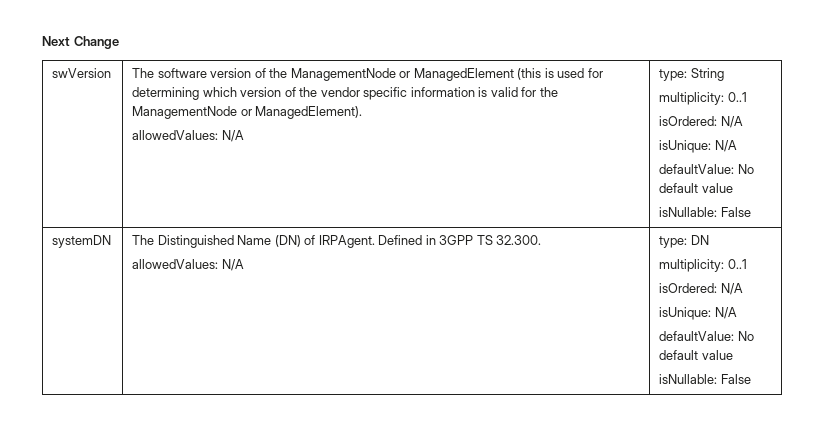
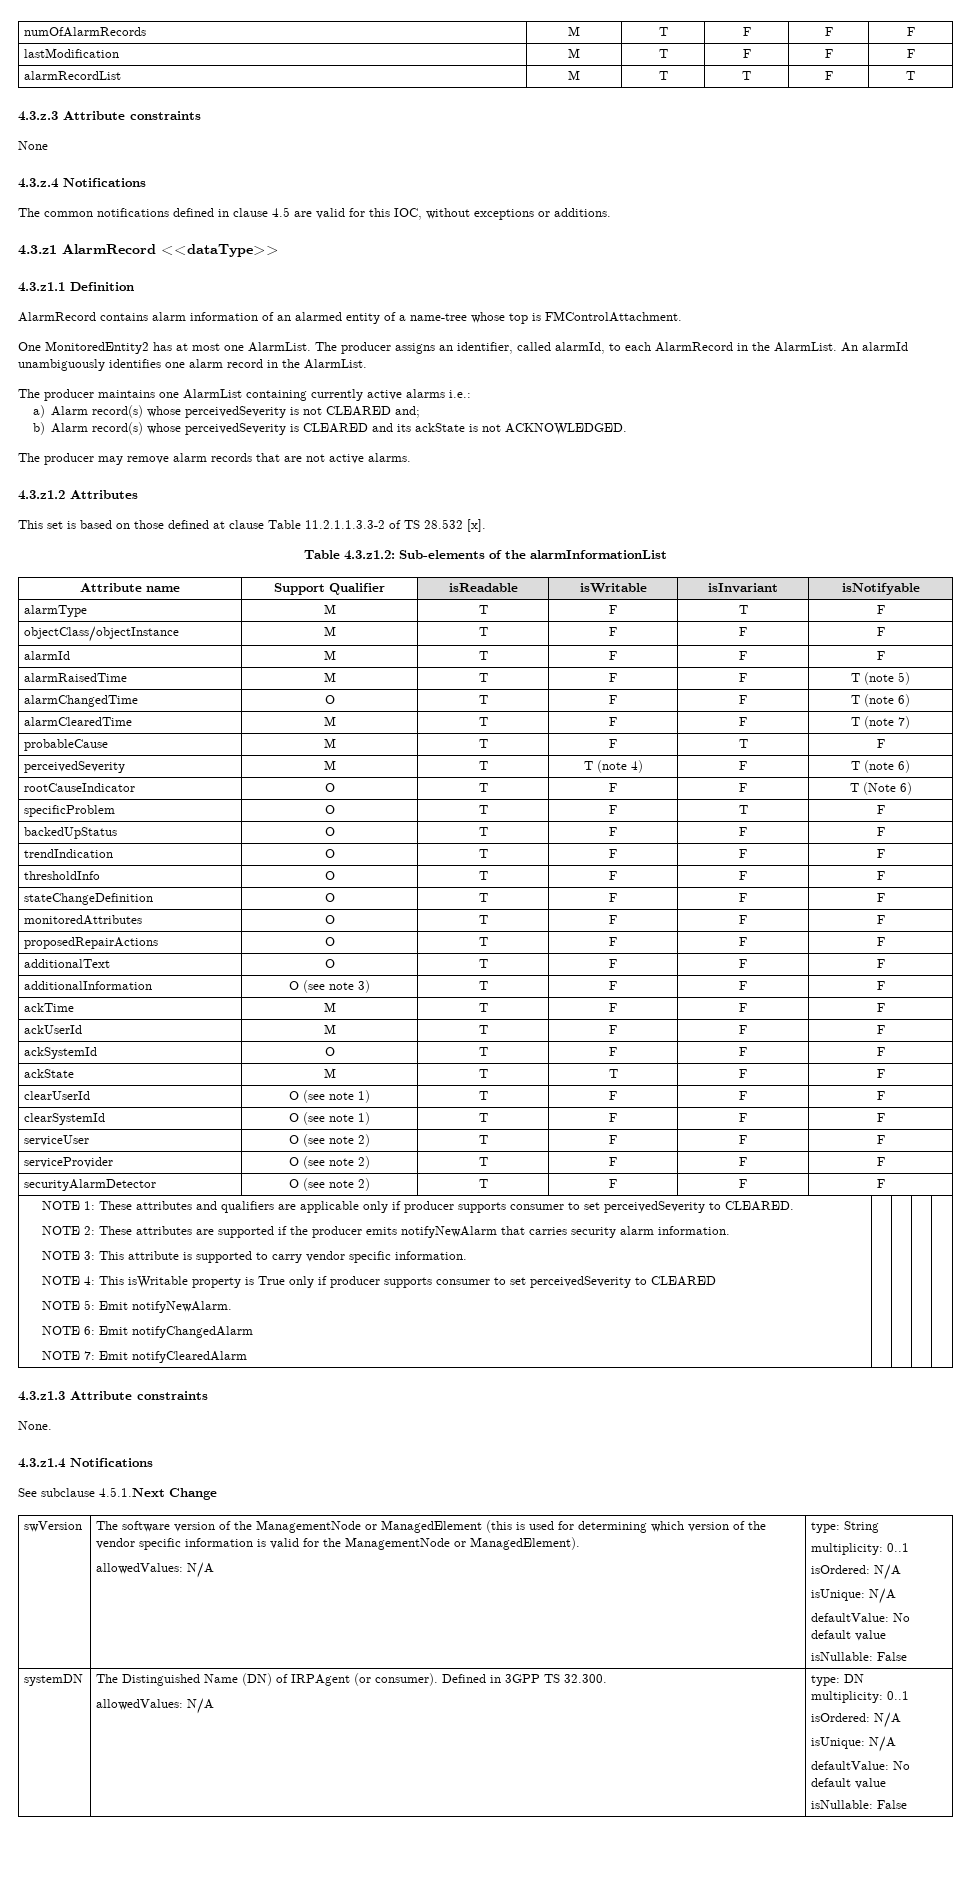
- Next Change
+ numOfAlarmRecords | M | T | F | F | F
+ lastModification | M | T | F | F | F
+ alarmRecordList | M | T | T | F | T
+ 4.3.z.3 Attribute constraints
+ None
+ 4.3.z.4 Notifications
+ The common notifications defined in clause 4.5 are valid for this IOC, without exceptions or additions.
+ 4.3.z1 AlarmRecord <<dataType>>
+ 4.3.z1.1 Definition
+ AlarmRecord contains alarm information of an alarmed entity of a name-tree whose top is FMControlAttachment.
+ One MonitoredEntity2 has at most one AlarmList. The producer assigns an identifier, called alarmId, to each AlarmRecord in the AlarmList. An alarmId unambiguously identifies one alarm record in the AlarmList.
+ The producer maintains one AlarmList containing currently active alarms i.e.:
+ a) Alarm record(s) whose perceivedSeverity is not CLEARED and;
+ b) Alarm record(s) whose perceivedSeverity is CLEARED and its ackState is not ACKNOWLEDGED.
+ The producer may remove alarm records that are not active alarms.
+ 4.3.z1.2 Attributes
+ This set is based on those defined at clause Table 11.2.1.1.3.3-2 of TS 28.532 [x].
+ Table 4.3.z1.2: Sub-elements of the alarmInformationList
+ Attribute name | Support Qualifier | isReadable | isWritable | isInvariant | isNotifyable
+ alarmType | M | T | F | T | F
+ objectClass/objectInstance | M | T | F | F | F
+ alarmId | M | T | F | F | F
+ alarmRaisedTime | M | T | F | F | T (note 5)
+ alarmChangedTime | O | T | F | F | T (note 6)
+ alarmClearedTime | M | T | F | F | T (note 7)
+ probableCause | M | T | F | T | F
+ perceivedSeverity | M | T | T (note 4) | F | T (note 6)
+ rootCauseIndicator | O | T | F | F | T (Note 6)
+ specificProblem | O | T | F | T | F
+ backedUpStatus | O | T | F | F | F
+ trendIndication | O | T | F | F | F
+ thresholdInfo | O | T | F | F | F
+ stateChangeDefinition | O | T | F | F | F
+ monitoredAttributes | O | T | F | F | F
+ proposedRepairActions | O | T | F | F | F
+ additionalText | O | T | F | F | F
+ additionalInformation | O (see note 3) | T | F | F | F
+ ackTime | M | T | F | F | F
+ ackUserId | M | T | F | F | F
+ ackSystemId | O | T | F | F | F
+ ackState | M | T | T | F | F
+ clearUserId | O (see note 1) | T | F | F | F
+ clearSystemId | O (see note 1) | T | F | F | F
+ serviceUser | O (see note 2) | T | F | F | F
+ serviceProvider | O (see note 2) | T | F | F | F
+ securityAlarmDetector | O (see note 2) | T | F | F | F
+ NOTE 1: These attributes and qualifiers are applicable only if producer supports consumer to set perceivedSeverity to CLEARED.
+ NOTE 2: These attributes are supported if the producer emits notifyNewAlarm that carries security alarm information.
+ NOTE 3: This attribute is supported to carry vendor specific information.
+ NOTE 4: This isWritable property is True only if producer supports consumer to set perceivedSeverity to CLEARED
+ NOTE 5: Emit notifyNewAlarm.
+ NOTE 6: Emit notifyChangedAlarm
+ NOTE 7: Emit notifyClearedAlarm | | | |
+ 4.3.z1.3 Attribute constraints
+ None.
+ 4.3.z1.4 Notifications
+ See subclause 4.5.1.Next Change
- systemDN | The Distinguished Name (DN) of IRPAgent. Defined in 3GPP TS 32.300.
+ systemDN | The Distinguished Name (DN) of IRPAgent (or consumer). Defined in 3GPP TS 32.300.

